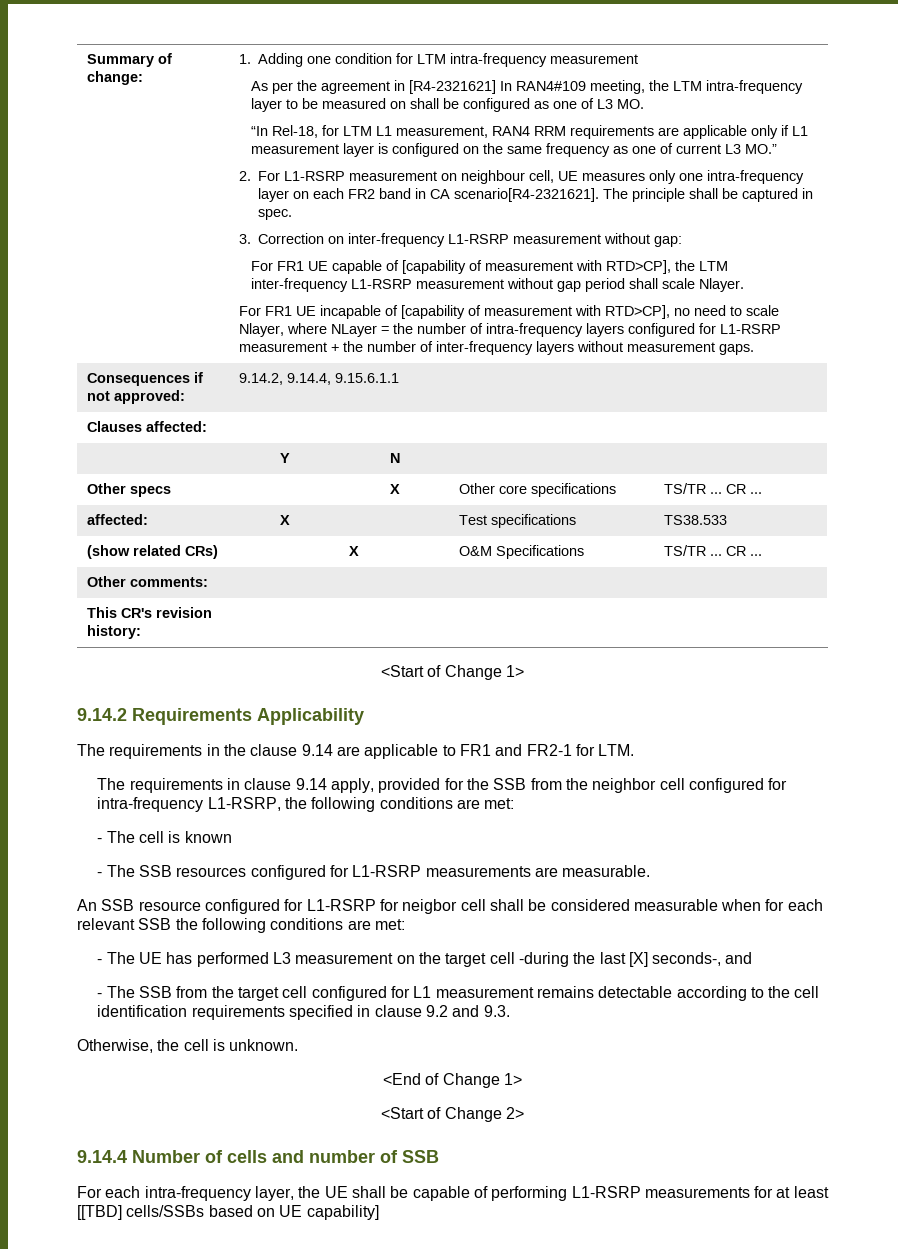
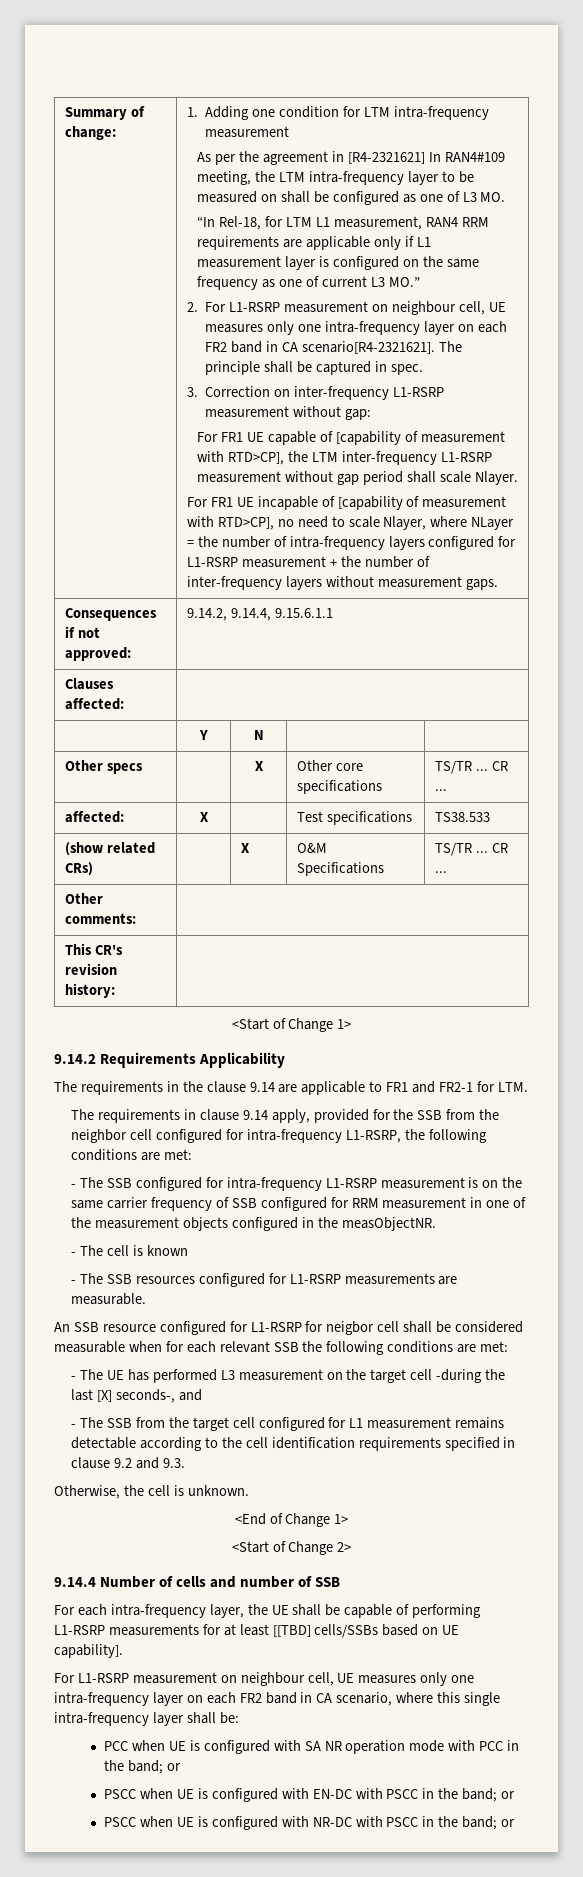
+ - The SSB configured for intra-frequency L1-RSRP measurement is on the same carrier frequency of SSB configured for RRM measurement in one of the measurement objects configured in the measObjectNR.
- For each intra-frequency layer, the UE shall be capable of performing L1-RSRP measurements for at least [[TBD] cells/SSBs based on UE capability]
+ For each intra-frequency layer, the UE shall be capable of performing L1-RSRP measurements for at least [[TBD] cells/SSBs based on UE capability].
+ For L1-RSRP measurement on neighbour cell, UE measures only one intra-frequency layer on each FR2 band in CA scenario, where this single intra-frequency layer shall be:
+ PCC when UE is configured with SA NR operation mode with PCC in the band; or
+ PSCC when UE is configured with EN-DC with PSCC in the band; or
+ PSCC when UE is configured with NR-DC with PSCC in the band; or

